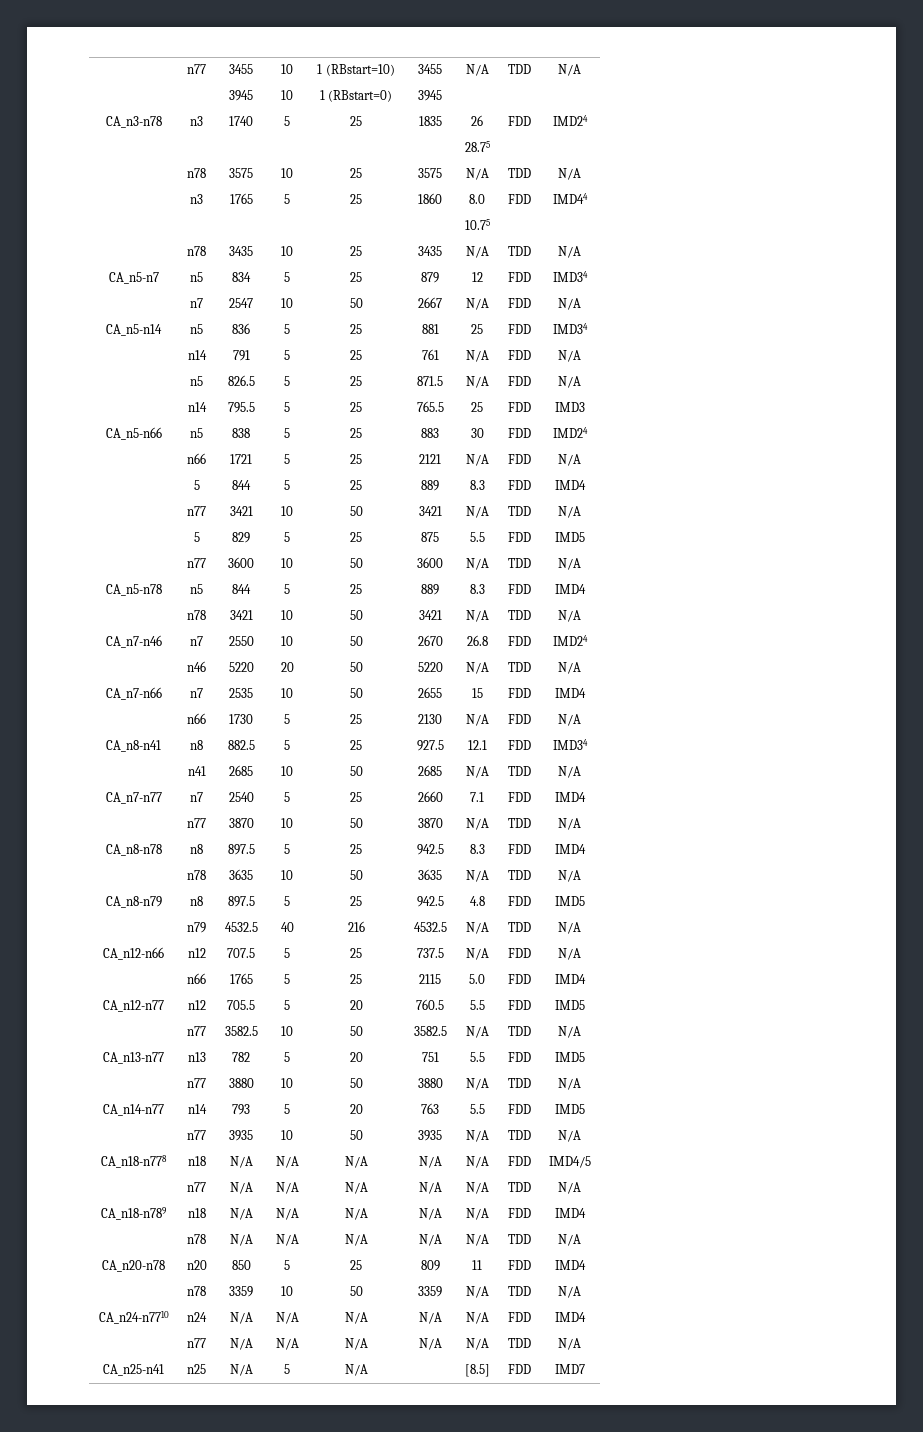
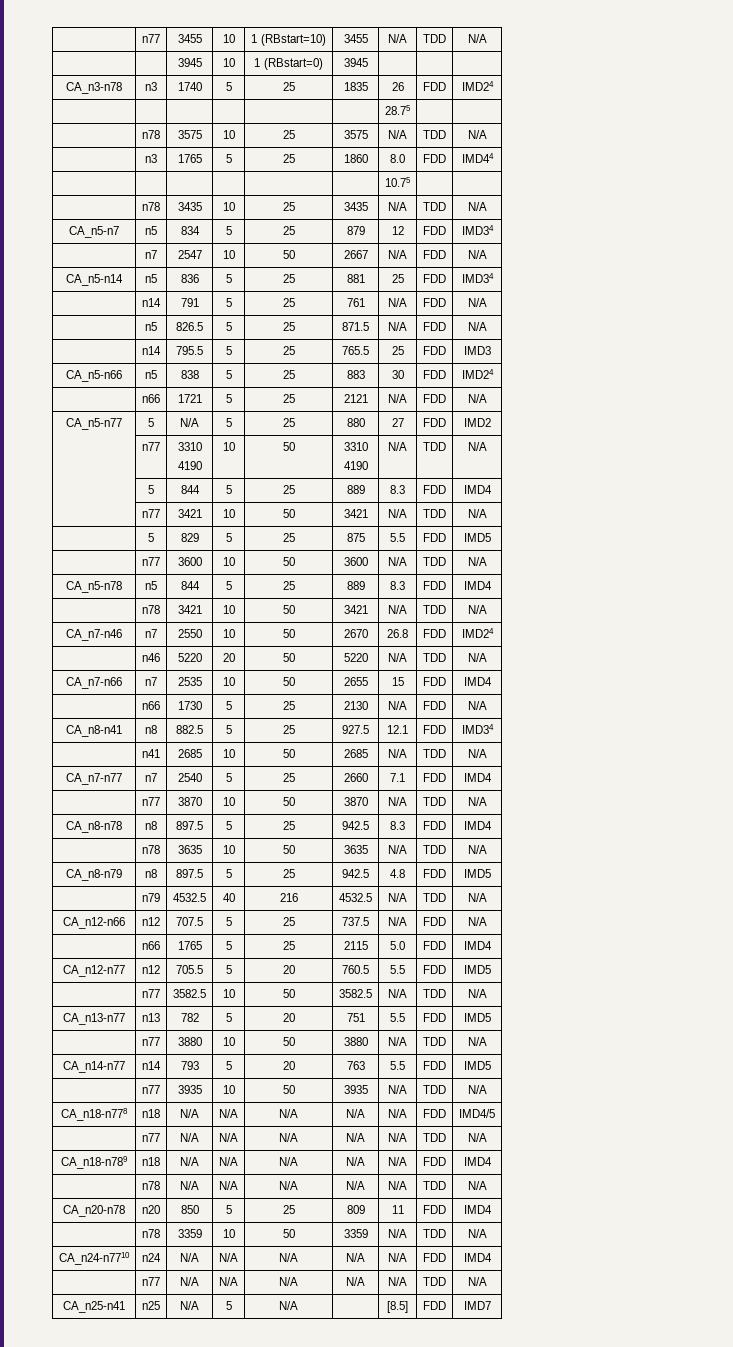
+ CA_n5-n77 | 5 | N/A | 5 | 25 | 880 | 27 | FDD | IMD2
+ | n77 | 3310
+ 4190 | 10 | 50 | 3310
+ 4190 | N/A | TDD | N/A

